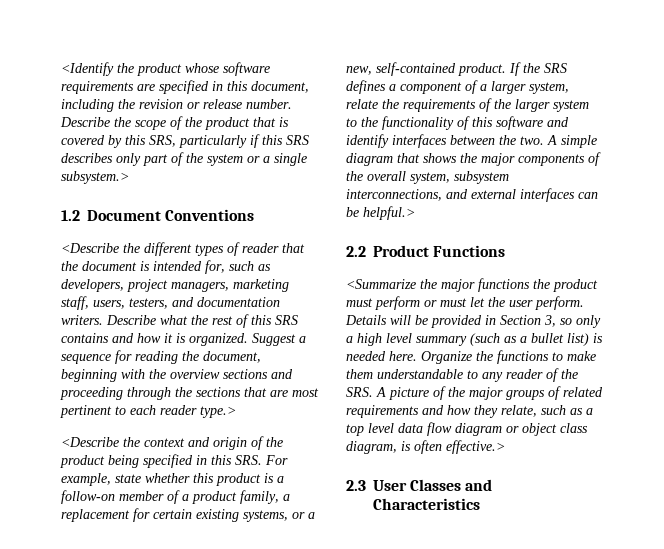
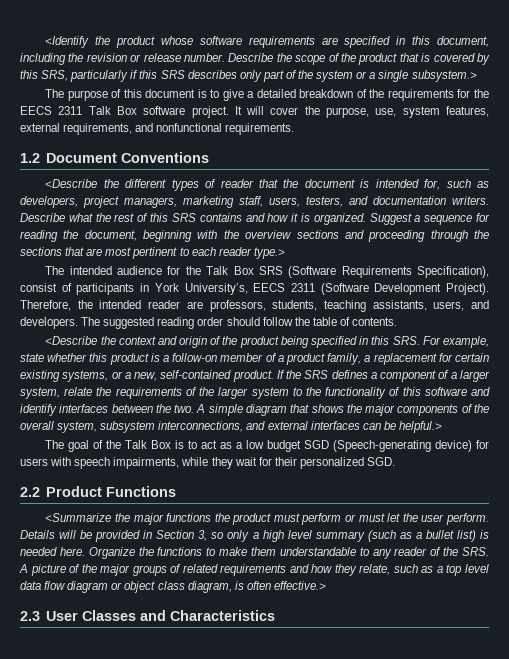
+ The purpose of this document is to give a detailed breakdown of the requirements for the EECS 2311 Talk Box software project. It will cover the purpose, use, system features, external requirements, and nonfunctional requirements.
+ The intended audience for the Talk Box SRS (Software Requirements Specification), consist of participants in York University’s, EECS 2311 (Software Development Project). Therefore, the intended reader are professors, students, teaching assistants, users, and developers. The suggested reading order should follow the table of contents.
+ The goal of the Talk Box is to act as a low budget SGD (Speech-generating device) for users with speech impairments, while they wait for their personalized SGD.

